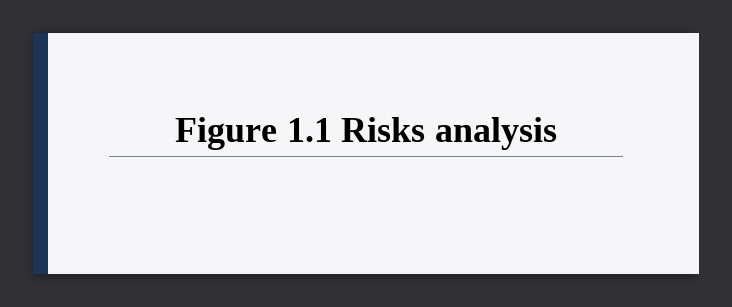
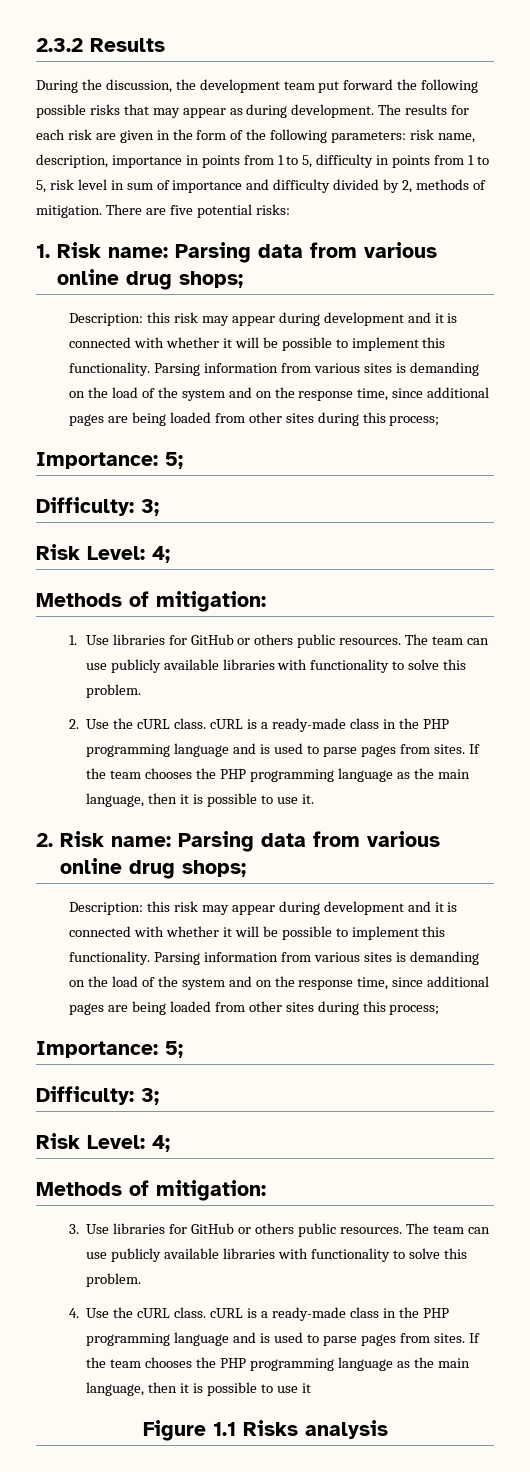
+ 2.3.2 Results
+ During the discussion, the development team put forward the following possible risks that may appear as during development. The results for each risk are given in the form of the following parameters: risk name, description, importance in points from 1 to 5, difficulty in points from 1 to 5, risk level in sum of importance and difficulty divided by 2, methods of mitigation. There are five potential risks:
+ 1. Risk name: Parsing data from various online drug shops;
+ Description: this risk may appear during development and it is connected with whether it will be possible to implement this functionality. Parsing information from various sites is demanding on the load of the system and on the response time, since additional pages are being loaded from other sites during this process;
+ Importance: 5;
+ Difficulty: 3;
+ Risk Level: 4;
+ Methods of mitigation:
+ 1. Use libraries for GitHub or others public resources. The team can use publicly available libraries with functionality to solve this problem.
+ 2. Use the cURL class. cURL is a ready-made class in the PHP programming language and is used to parse pages from sites. If the team chooses the PHP programming language as the main language, then it is possible to use it.
+ 2. Risk name: Parsing data from various online drug shops;
+ Description: this risk may appear during development and it is connected with whether it will be possible to implement this functionality. Parsing information from various sites is demanding on the load of the system and on the response time, since additional pages are being loaded from other sites during this process;
+ Importance: 5;
+ Difficulty: 3;
+ Risk Level: 4;
+ Methods of mitigation:
+ 3. Use libraries for GitHub or others public resources. The team can use publicly available libraries with functionality to solve this problem.
+ 4. Use the cURL class. cURL is a ready-made class in the PHP programming language and is used to parse pages from sites. If the team chooses the PHP programming language as the main language, then it is possible to use it

